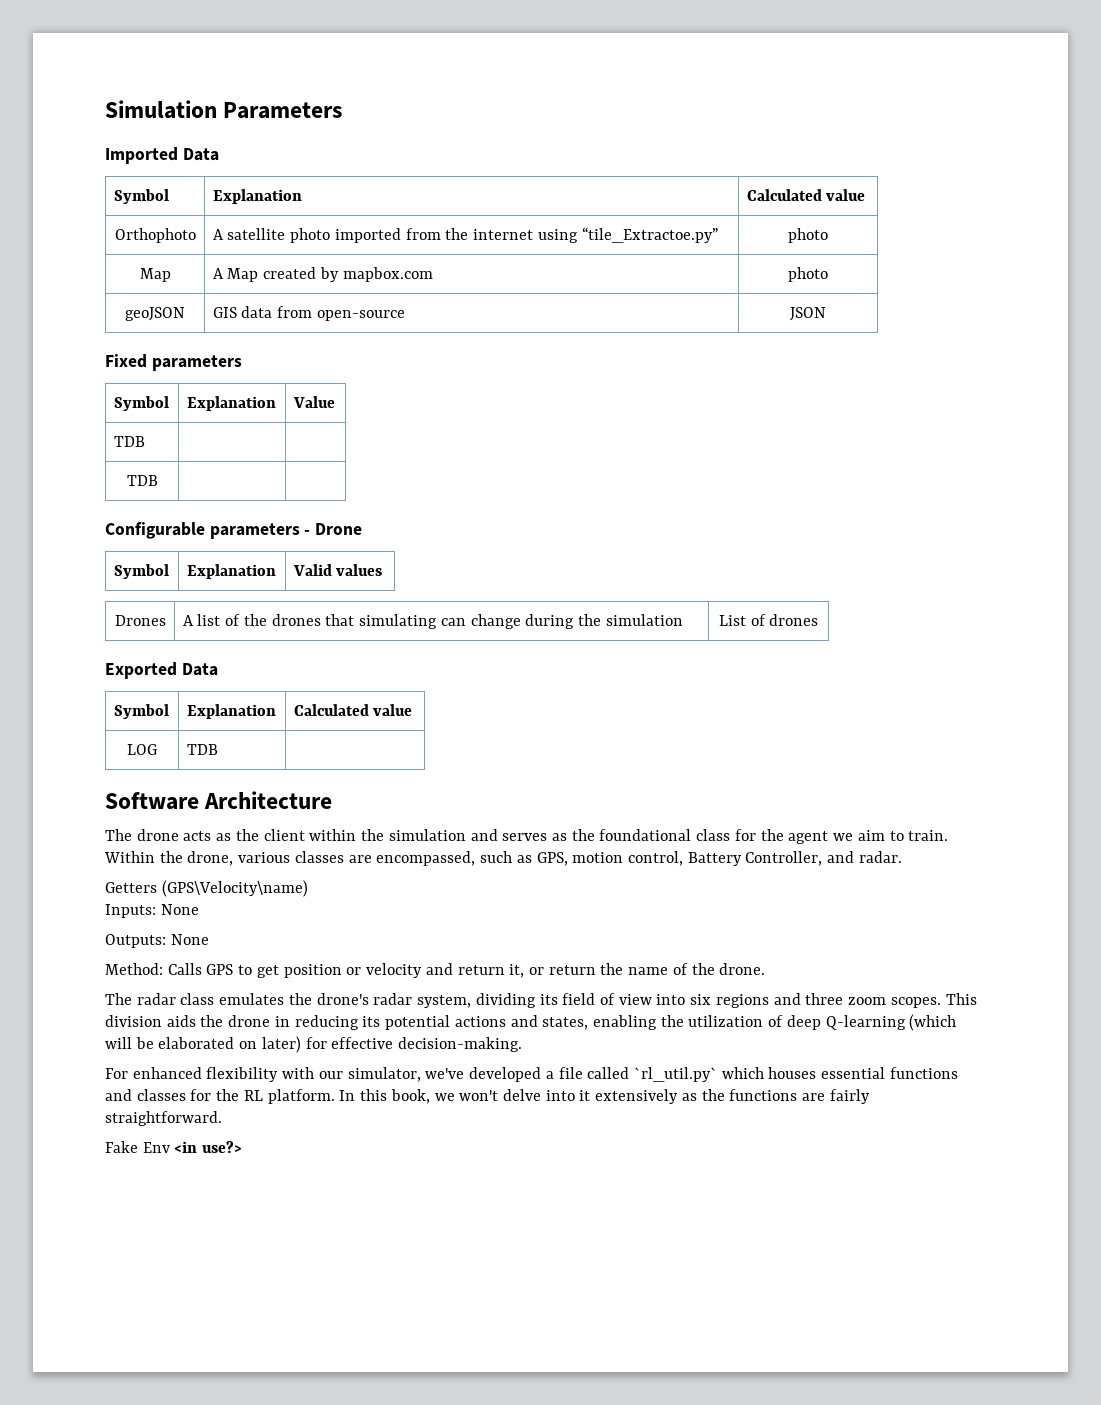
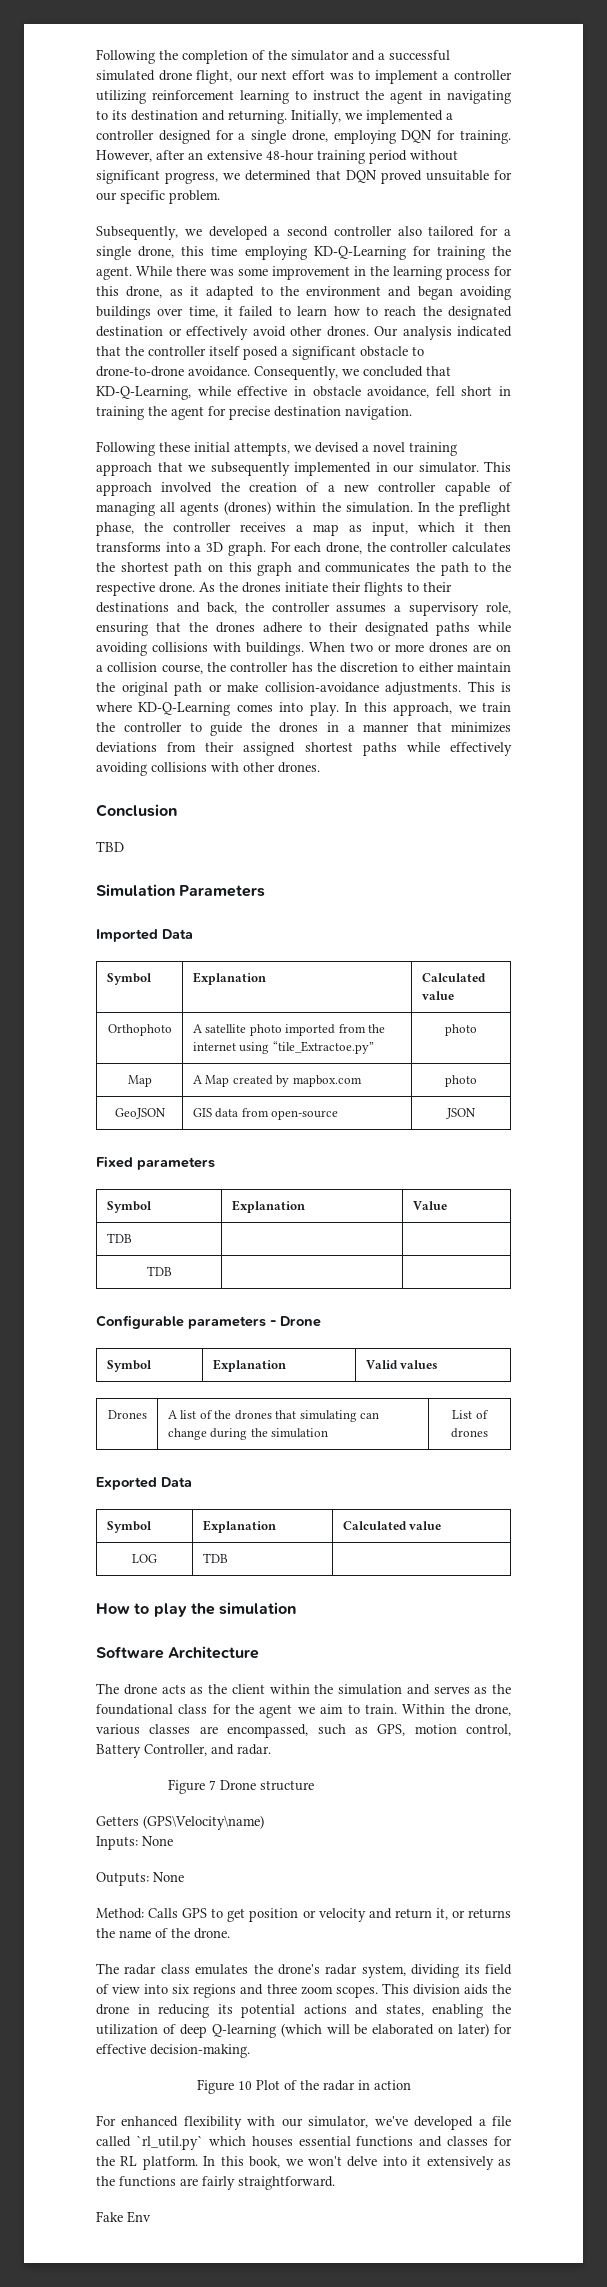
+ Following the completion of the simulator and a successful simulated drone flight, our next effort was to implement a controller utilizing reinforcement learning to instruct the agent in navigating to its destination and returning. Initially, we implemented a controller designed for a single drone, employing DQN for training. However, after an extensive 48-hour training period without significant progress, we determined that DQN proved unsuitable for our specific problem.
+ Subsequently, we developed a second controller also tailored for a single drone, this time employing KD-Q-Learning for training the agent. While there was some improvement in the learning process for this drone, as it adapted to the environment and began avoiding buildings over time, it failed to learn how to reach the designated destination or effectively avoid other drones. Our analysis indicated that the controller itself posed a significant obstacle to drone-to-drone avoidance. Consequently, we concluded that KD-Q-Learning, while effective in obstacle avoidance, fell short in training the agent for precise destination navigation.
+ Following these initial attempts, we devised a novel training approach that we subsequently implemented in our simulator. This approach involved the creation of a new controller capable of managing all agents (drones) within the simulation. In the preflight phase, the controller receives a map as input, which it then transforms into a 3D graph. For each drone, the controller calculates the shortest path on this graph and communicates the path to the respective drone. As the drones initiate their flights to their destinations and back, the controller assumes a supervisory role, ensuring that the drones adhere to their designated paths while avoiding collisions with buildings. When two or more drones are on a collision course, the controller has the discretion to either maintain the original path or make collision-avoidance adjustments. This is where KD-Q-Learning comes into play. In this approach, we train the controller to guide the drones in a manner that minimizes deviations from their assigned shortest paths while effectively avoiding collisions with other drones.
+ Conclusion
+ TBD
- geoJSON | GIS data from open-source | JSON
+ GeoJSON | GIS data from open-source | JSON
+ How to play the simulation
+ Figure 7 Drone structure
- Method: Calls GPS to get position or velocity and return it, or return the name of the drone.
+ Method: Calls GPS to get position or velocity and return it, or returns the name of the drone.
+ Figure 10 Plot of the radar in action
- Fake Env <in use?>
+ Fake Env

